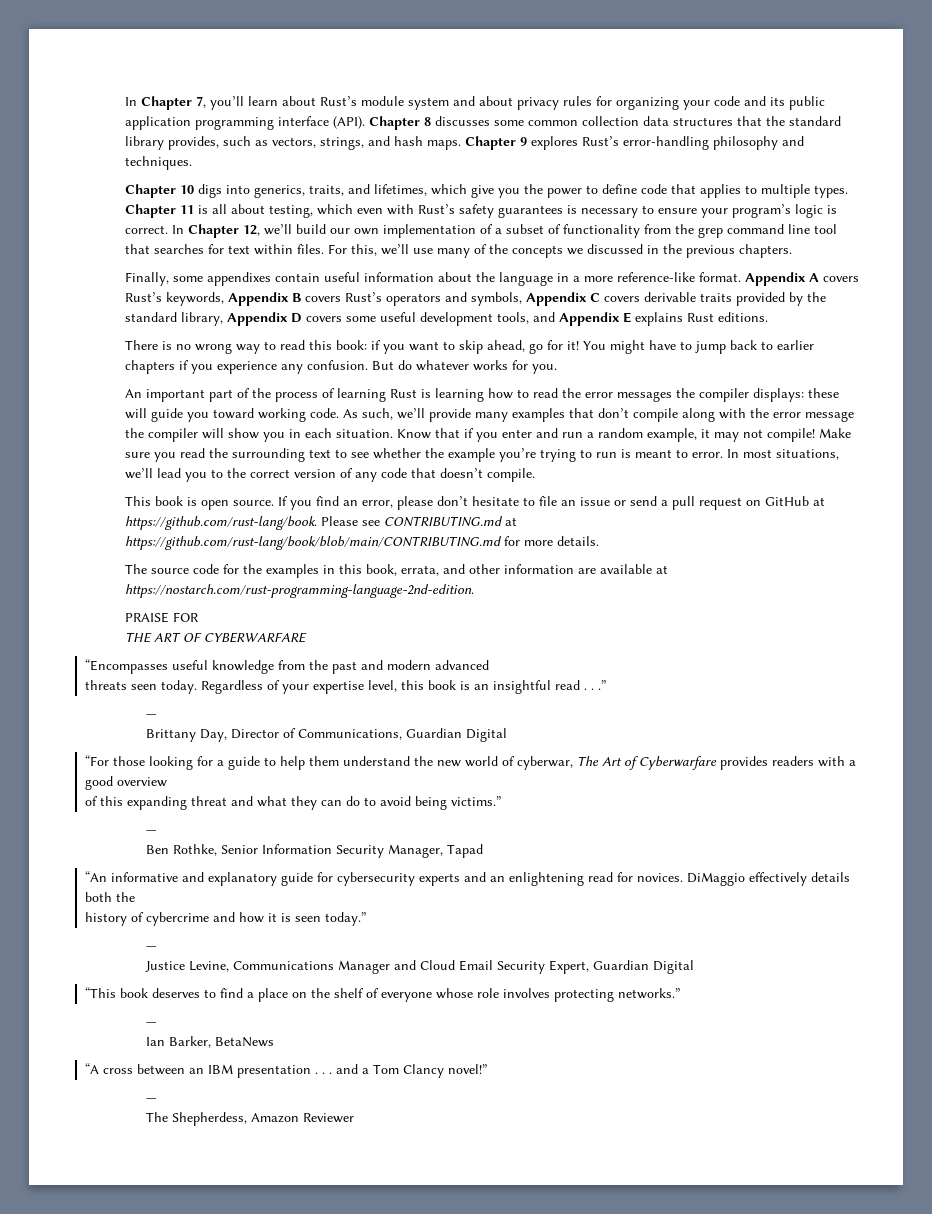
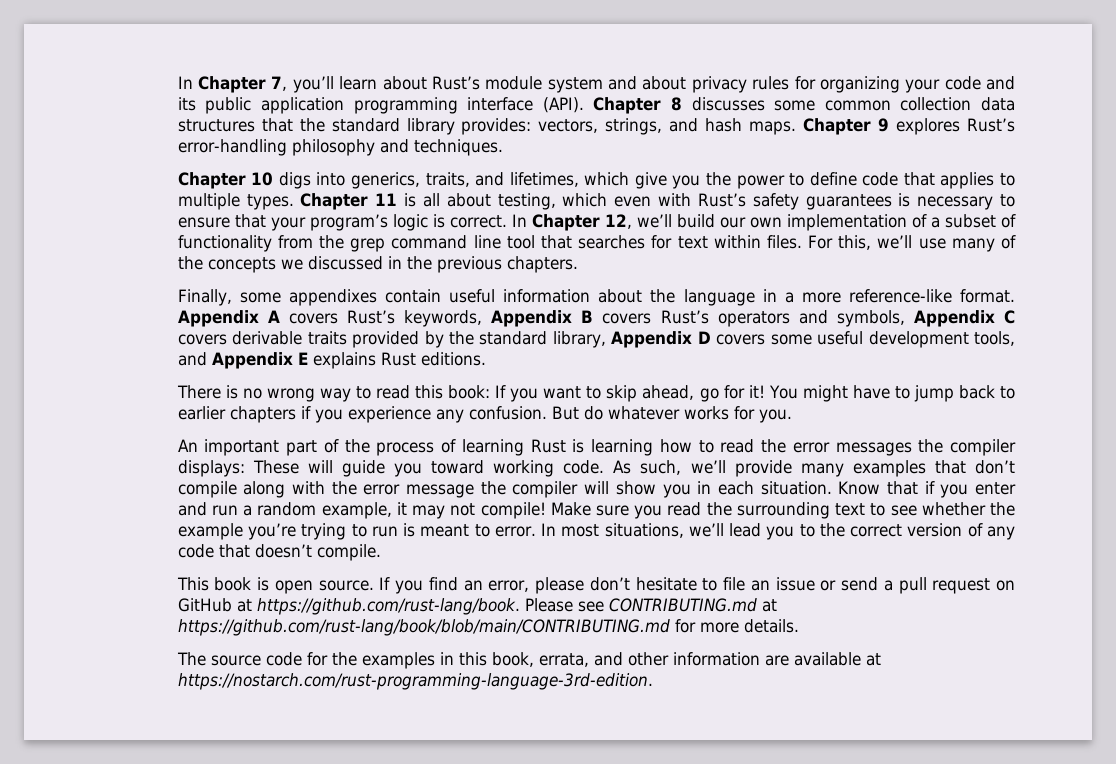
- Chapter 8 discusses some common collection data structures that the standard library provides, such as vectors, strings, and hash maps.
+ Chapter 8 discusses some common collection data structures that the standard library provides: vectors, strings, and hash maps.
- Chapter 11 is all about testing, which even with Rust’s safety guarantees is necessary to ensure your program’s logic is correct.
+ Chapter 11 is all about testing, which even with Rust’s safety guarantees is necessary to ensure that your program’s logic is correct.
- There is no wrong way to read this book: if you want to skip ahead, go for it!
+ There is no wrong way to read this book: If you want to skip ahead, go for it!
- An important part of the process of learning Rust is learning how to read the error messages the compiler displays: these will guide you toward working code.
+ An important part of the process of learning Rust is learning how to read the error messages the compiler displays: These will guide you toward working code.
- The source code for the examples in this book, errata, and other information are available at https://nostarch.com/rust-programming-language-2nd-edition.
- PRAISE FOR
- THE ART OF CYBERWARFARE
- “Encompasses useful knowledge from the past and modern advanced
- threats seen today. Regardless of your expertise level, this book is an insightful read . . .”
- —
- Brittany Day, Director of Communications, Guardian Digital
- “For those looking for a guide to help them understand the new world of cyberwar, The Art of Cyberwarfare provides readers with a good overview
- of this expanding threat and what they can do to avoid being victims.”
- —
- Ben Rothke, Senior Information Security Manager, Tapad
- “An informative and explanatory guide for cybersecurity experts and an enlightening read for novices. DiMaggio effectively details both the
- history of cybercrime and how it is seen today.”
- —
- Justice Levine, Communications Manager and Cloud Email Security Expert, Guardian Digital
- “This book deserves to find a place on the shelf of everyone whose role involves protecting networks.”
- —
- Ian Barker, BetaNews
- “A cross between an IBM presentation . . . and a Tom Clancy novel!”
- —
- The Shepherdess, Amazon Reviewer
+ The source code for the examples in this book, errata, and other information are available at https://nostarch.com/rust-programming-language-3rd-edition.

